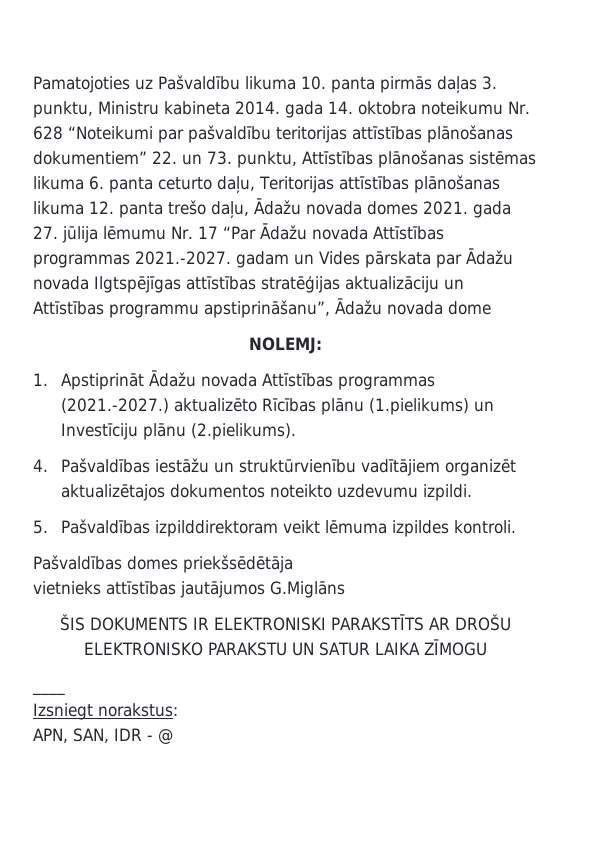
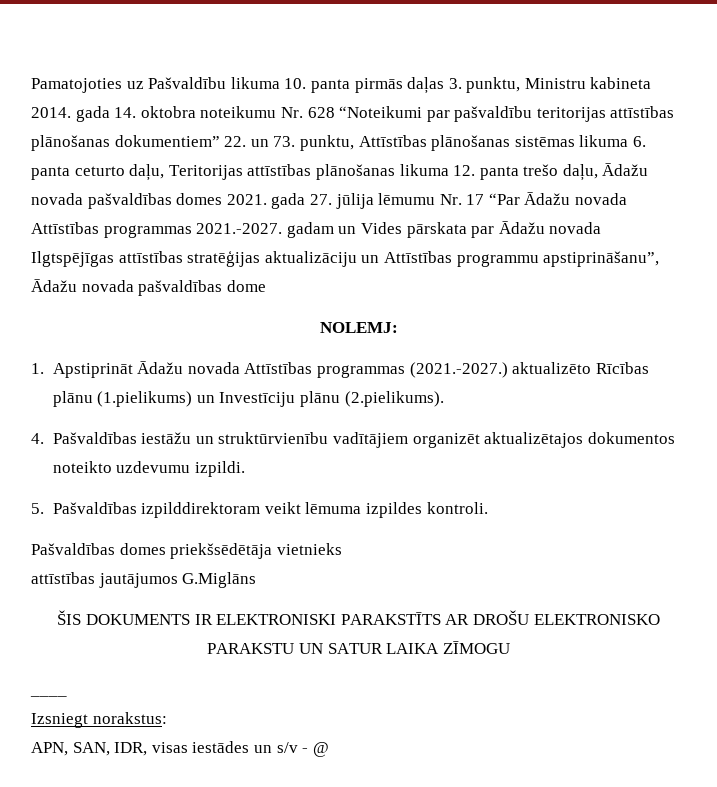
- Pamatojoties uz Pašvaldību likuma 10. panta pirmās daļas 3. punktu, Ministru kabineta 2014. gada 14. oktobra noteikumu Nr. 628 “Noteikumi par pašvaldību teritorijas attīstības plānošanas dokumentiem” 22. un 73. punktu, Attīstības plānošanas sistēmas likuma 6. panta ceturto daļu, Teritorijas attīstības plānošanas likuma 12. panta trešo daļu, Ādažu novada domes 2021. gada 27. jūlija lēmumu Nr. 17 “Par Ādažu novada Attīstības programmas 2021.-2027. gadam un Vides pārskata par Ādažu novada Ilgtspējīgas attīstības stratēģijas aktualizāciju un Attīstības programmu apstiprināšanu”, Ādažu novada dome
+ Pamatojoties uz Pašvaldību likuma 10. panta pirmās daļas 3. punktu, Ministru kabineta 2014. gada 14. oktobra noteikumu Nr. 628 “Noteikumi par pašvaldību teritorijas attīstības plānošanas dokumentiem” 22. un 73. punktu, Attīstības plānošanas sistēmas likuma 6. panta ceturto daļu, Teritorijas attīstības plānošanas likuma 12. panta trešo daļu, Ādažu novada pašvaldības domes 2021. gada 27. jūlija lēmumu Nr. 17 “Par Ādažu novada Attīstības programmas 2021.-2027. gadam un Vides pārskata par Ādažu novada Ilgtspējīgas attīstības stratēģijas aktualizāciju un Attīstības programmu apstiprināšanu”, Ādažu novada pašvaldības dome
- Pašvaldības domes priekšsēdētāja
- vietnieks attīstības jautājumos G.Miglāns
+ Pašvaldības domes priekšsēdētāja vietnieks
+ attīstības jautājumos G.Miglāns
- APN, SAN, IDR - @
+ APN, SAN, IDR, visas iestādes un s/v - @

